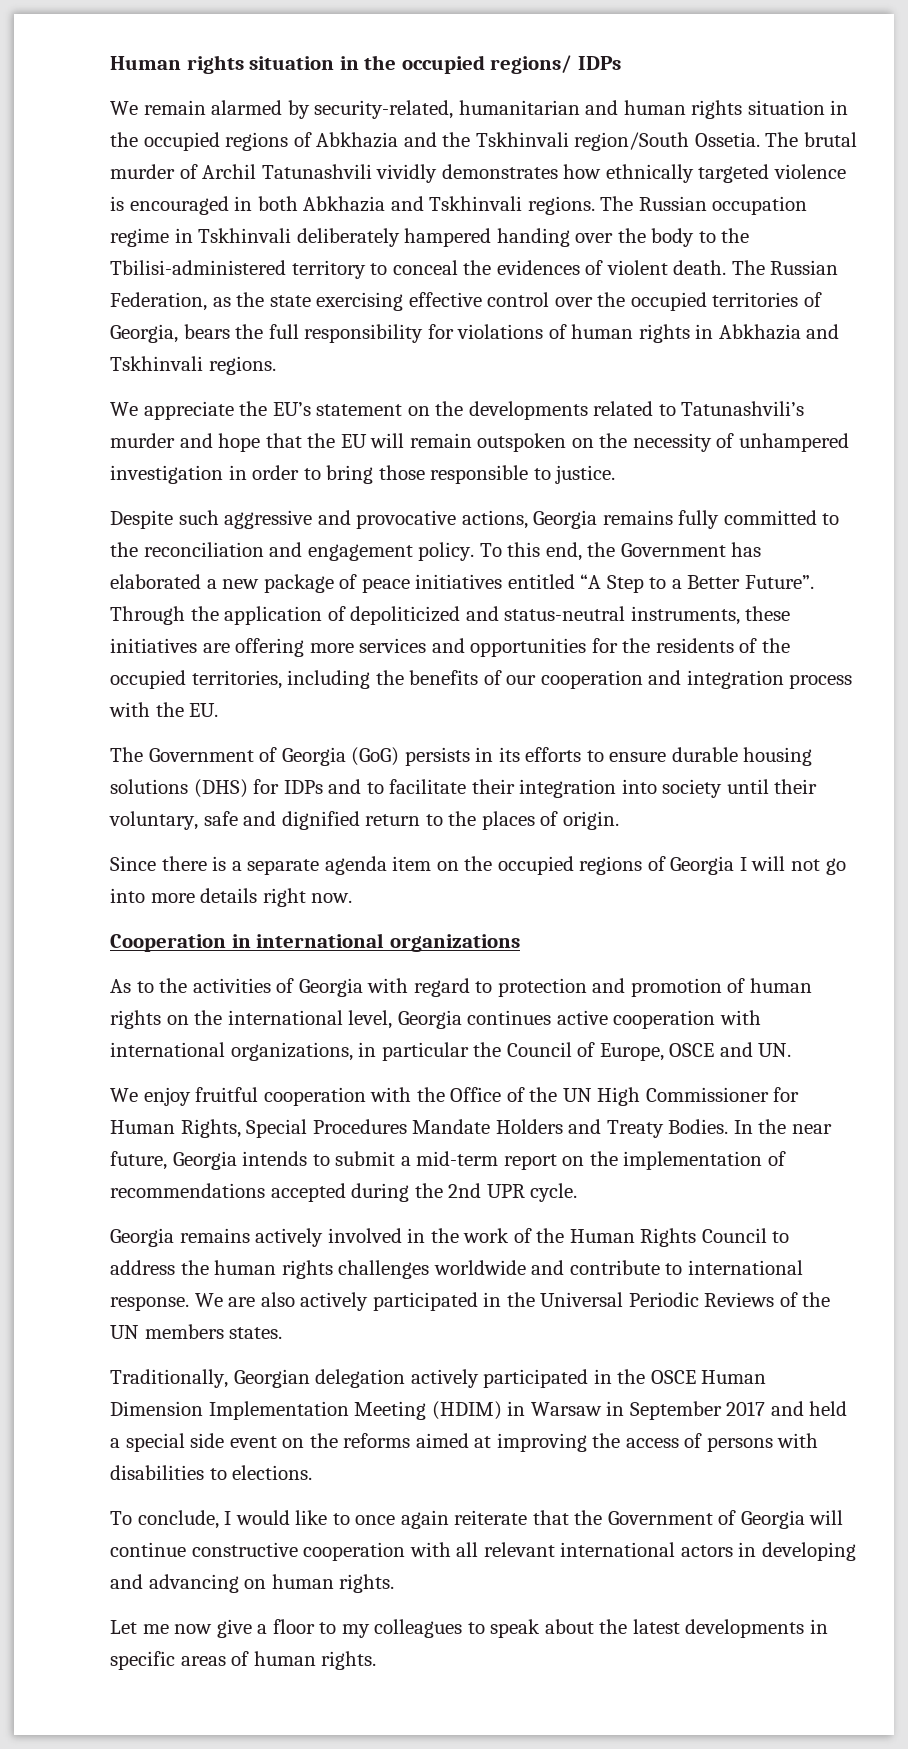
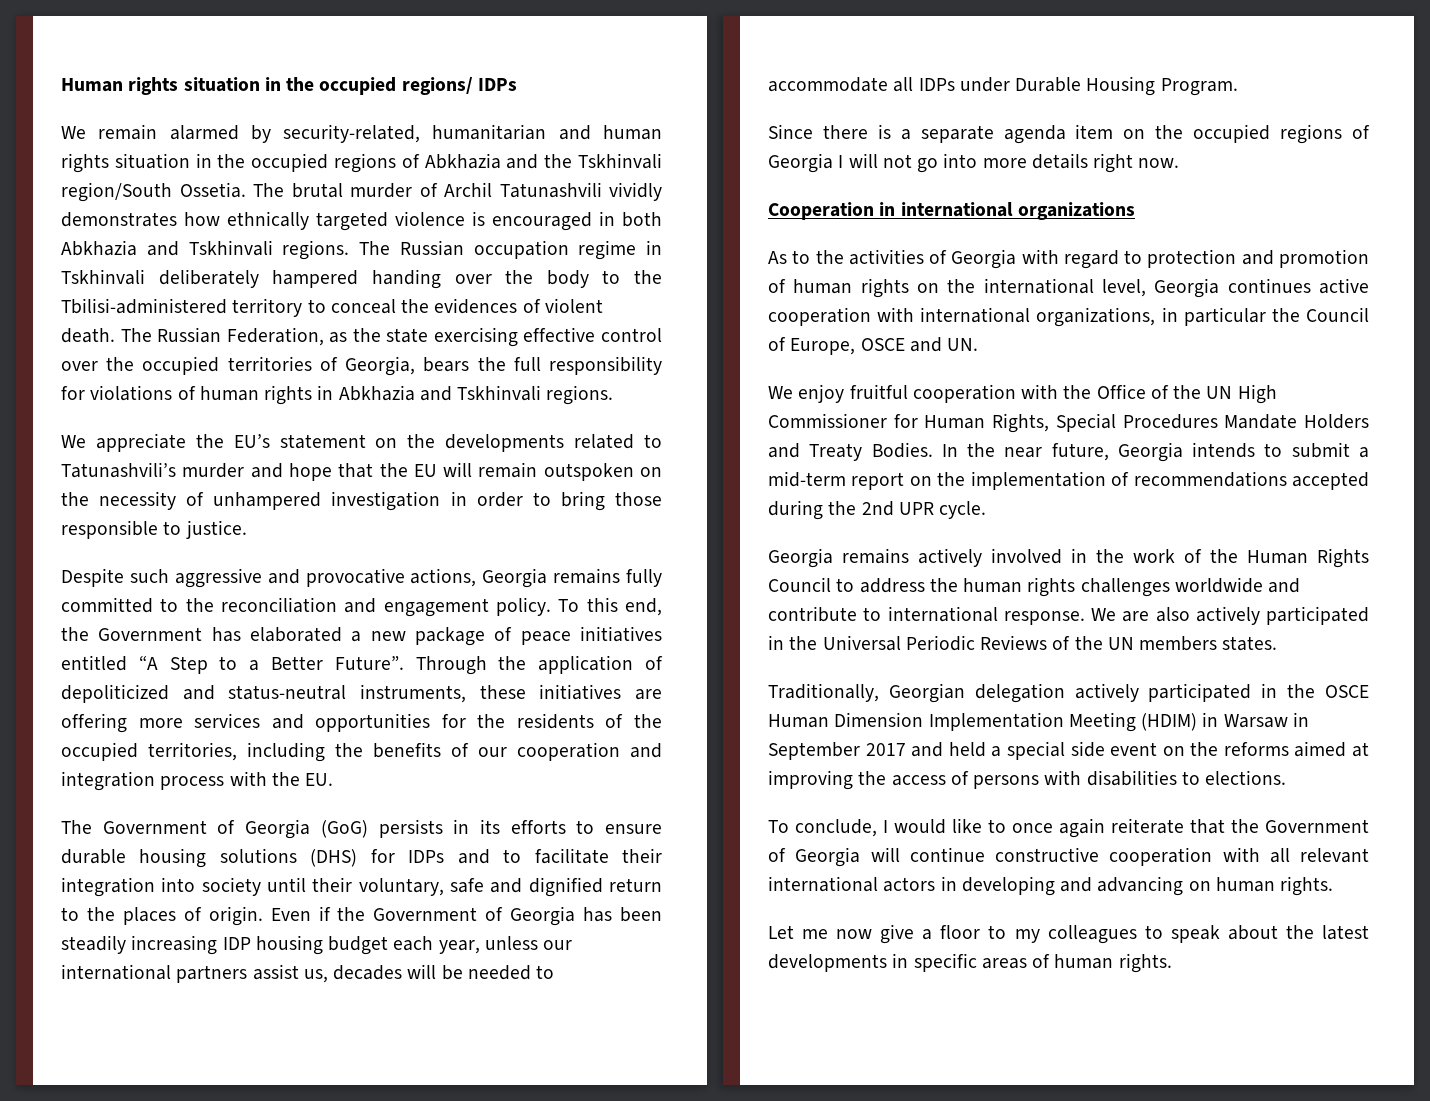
+ Even if the Government of Georgia has been steadily increasing IDP housing budget each year, unless our international partners assist us, decades will be needed to accommodate all IDPs under Durable Housing Program.

